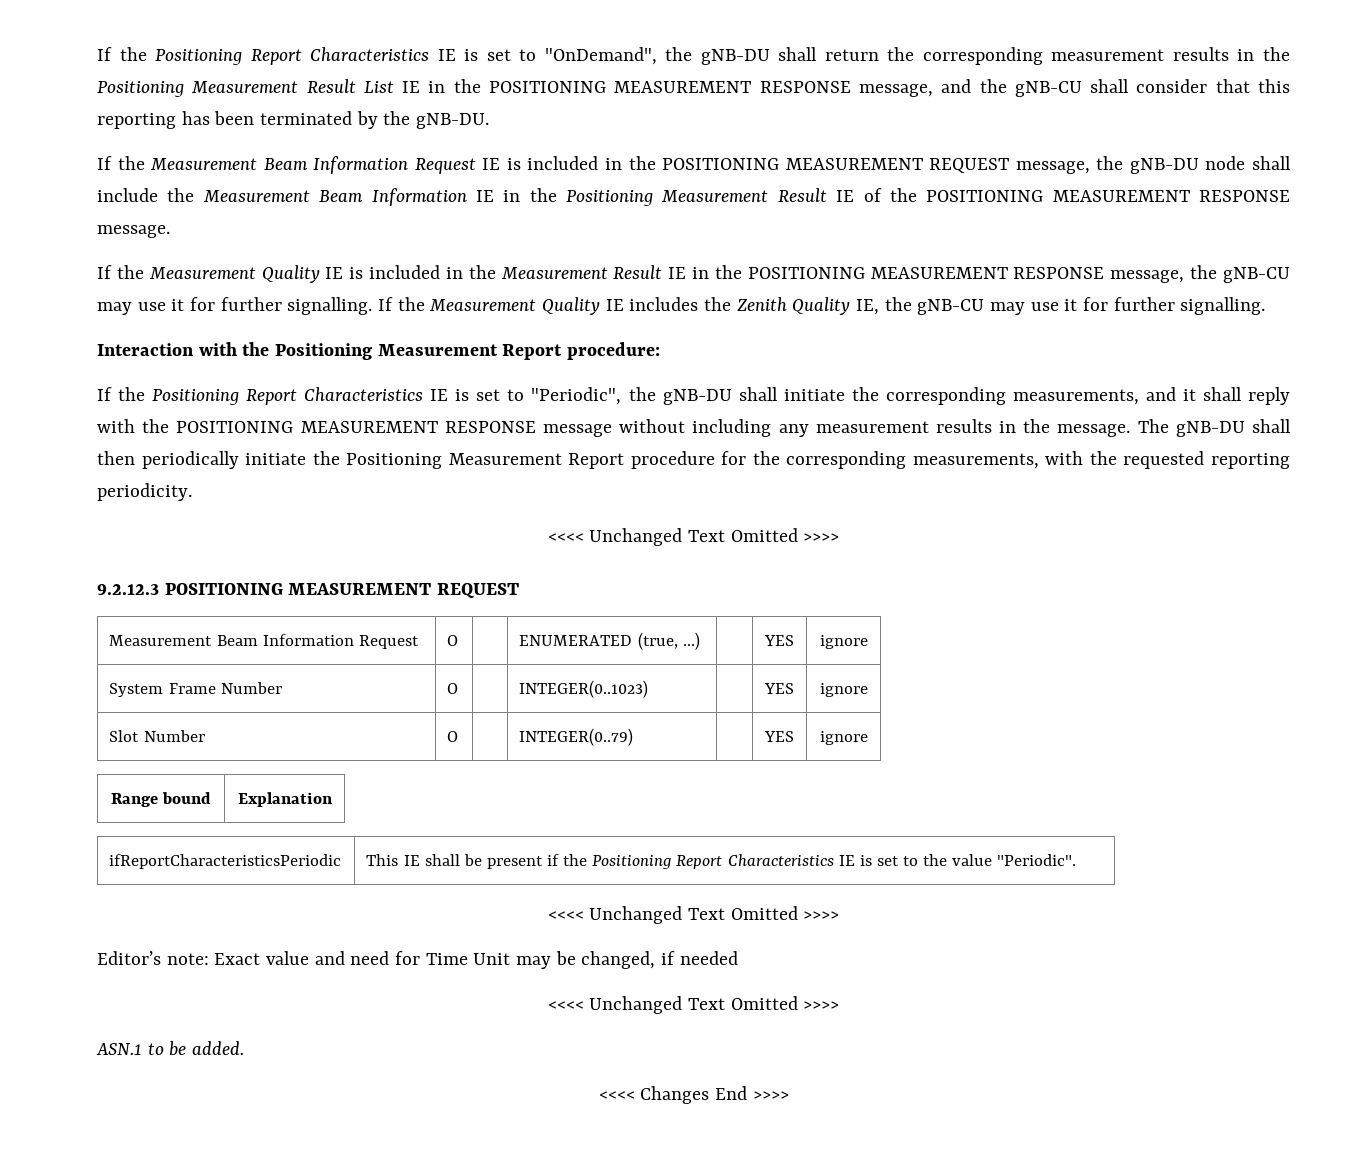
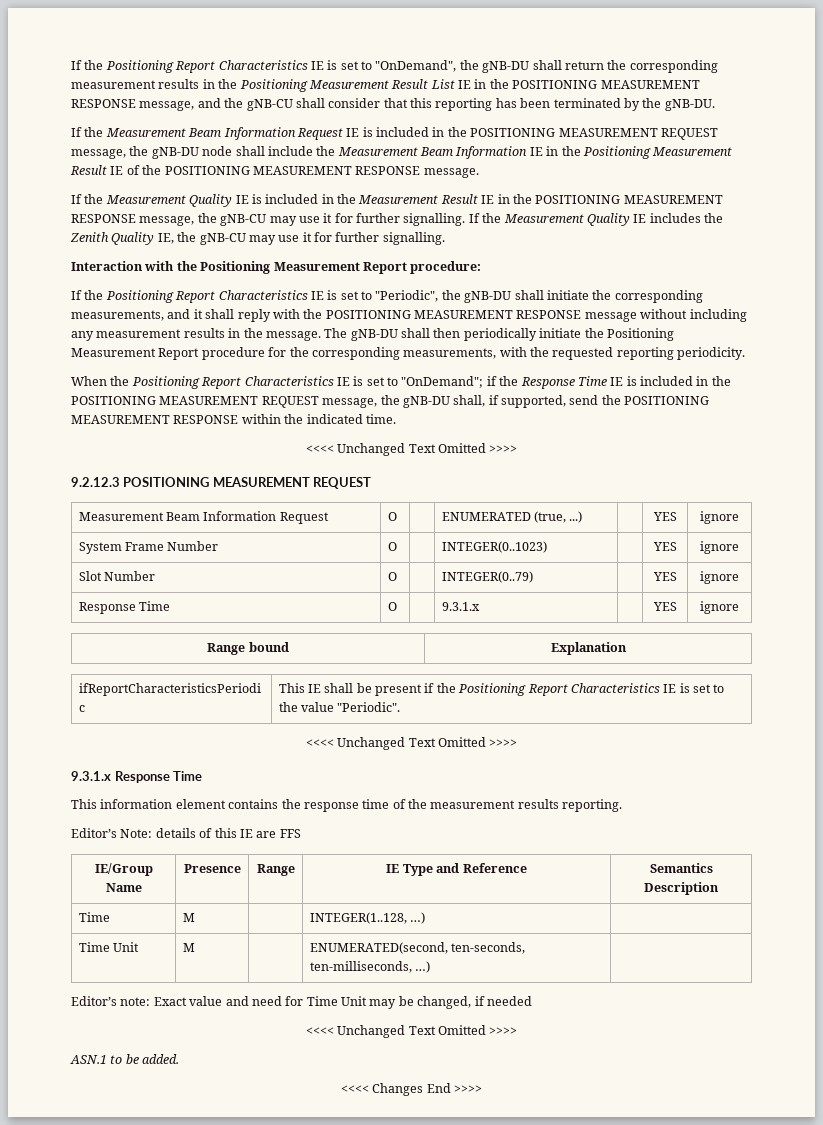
+ When the Positioning Report Characteristics IE is set to "OnDemand"; if the Response Time IE is included in the POSITIONING MEASUREMENT REQUEST message, the gNB-DU shall, if supported, send the POSITIONING MEASUREMENT RESPONSE within the indicated time.
+ Response Time | O | | 9.3.1.x | | YES | ignore
+ 9.3.1.x Response Time
+ This information element contains the response time of the measurement results reporting.
+ Editor’s Note: details of this IE are FFS
+ IE/Group Name | Presence | Range | IE Type and Reference | Semantics Description
+ Time | M | | INTEGER(1..128, …) |
+ Time Unit | M | | ENUMERATED(second, ten-seconds, ten-milliseconds, …) |

